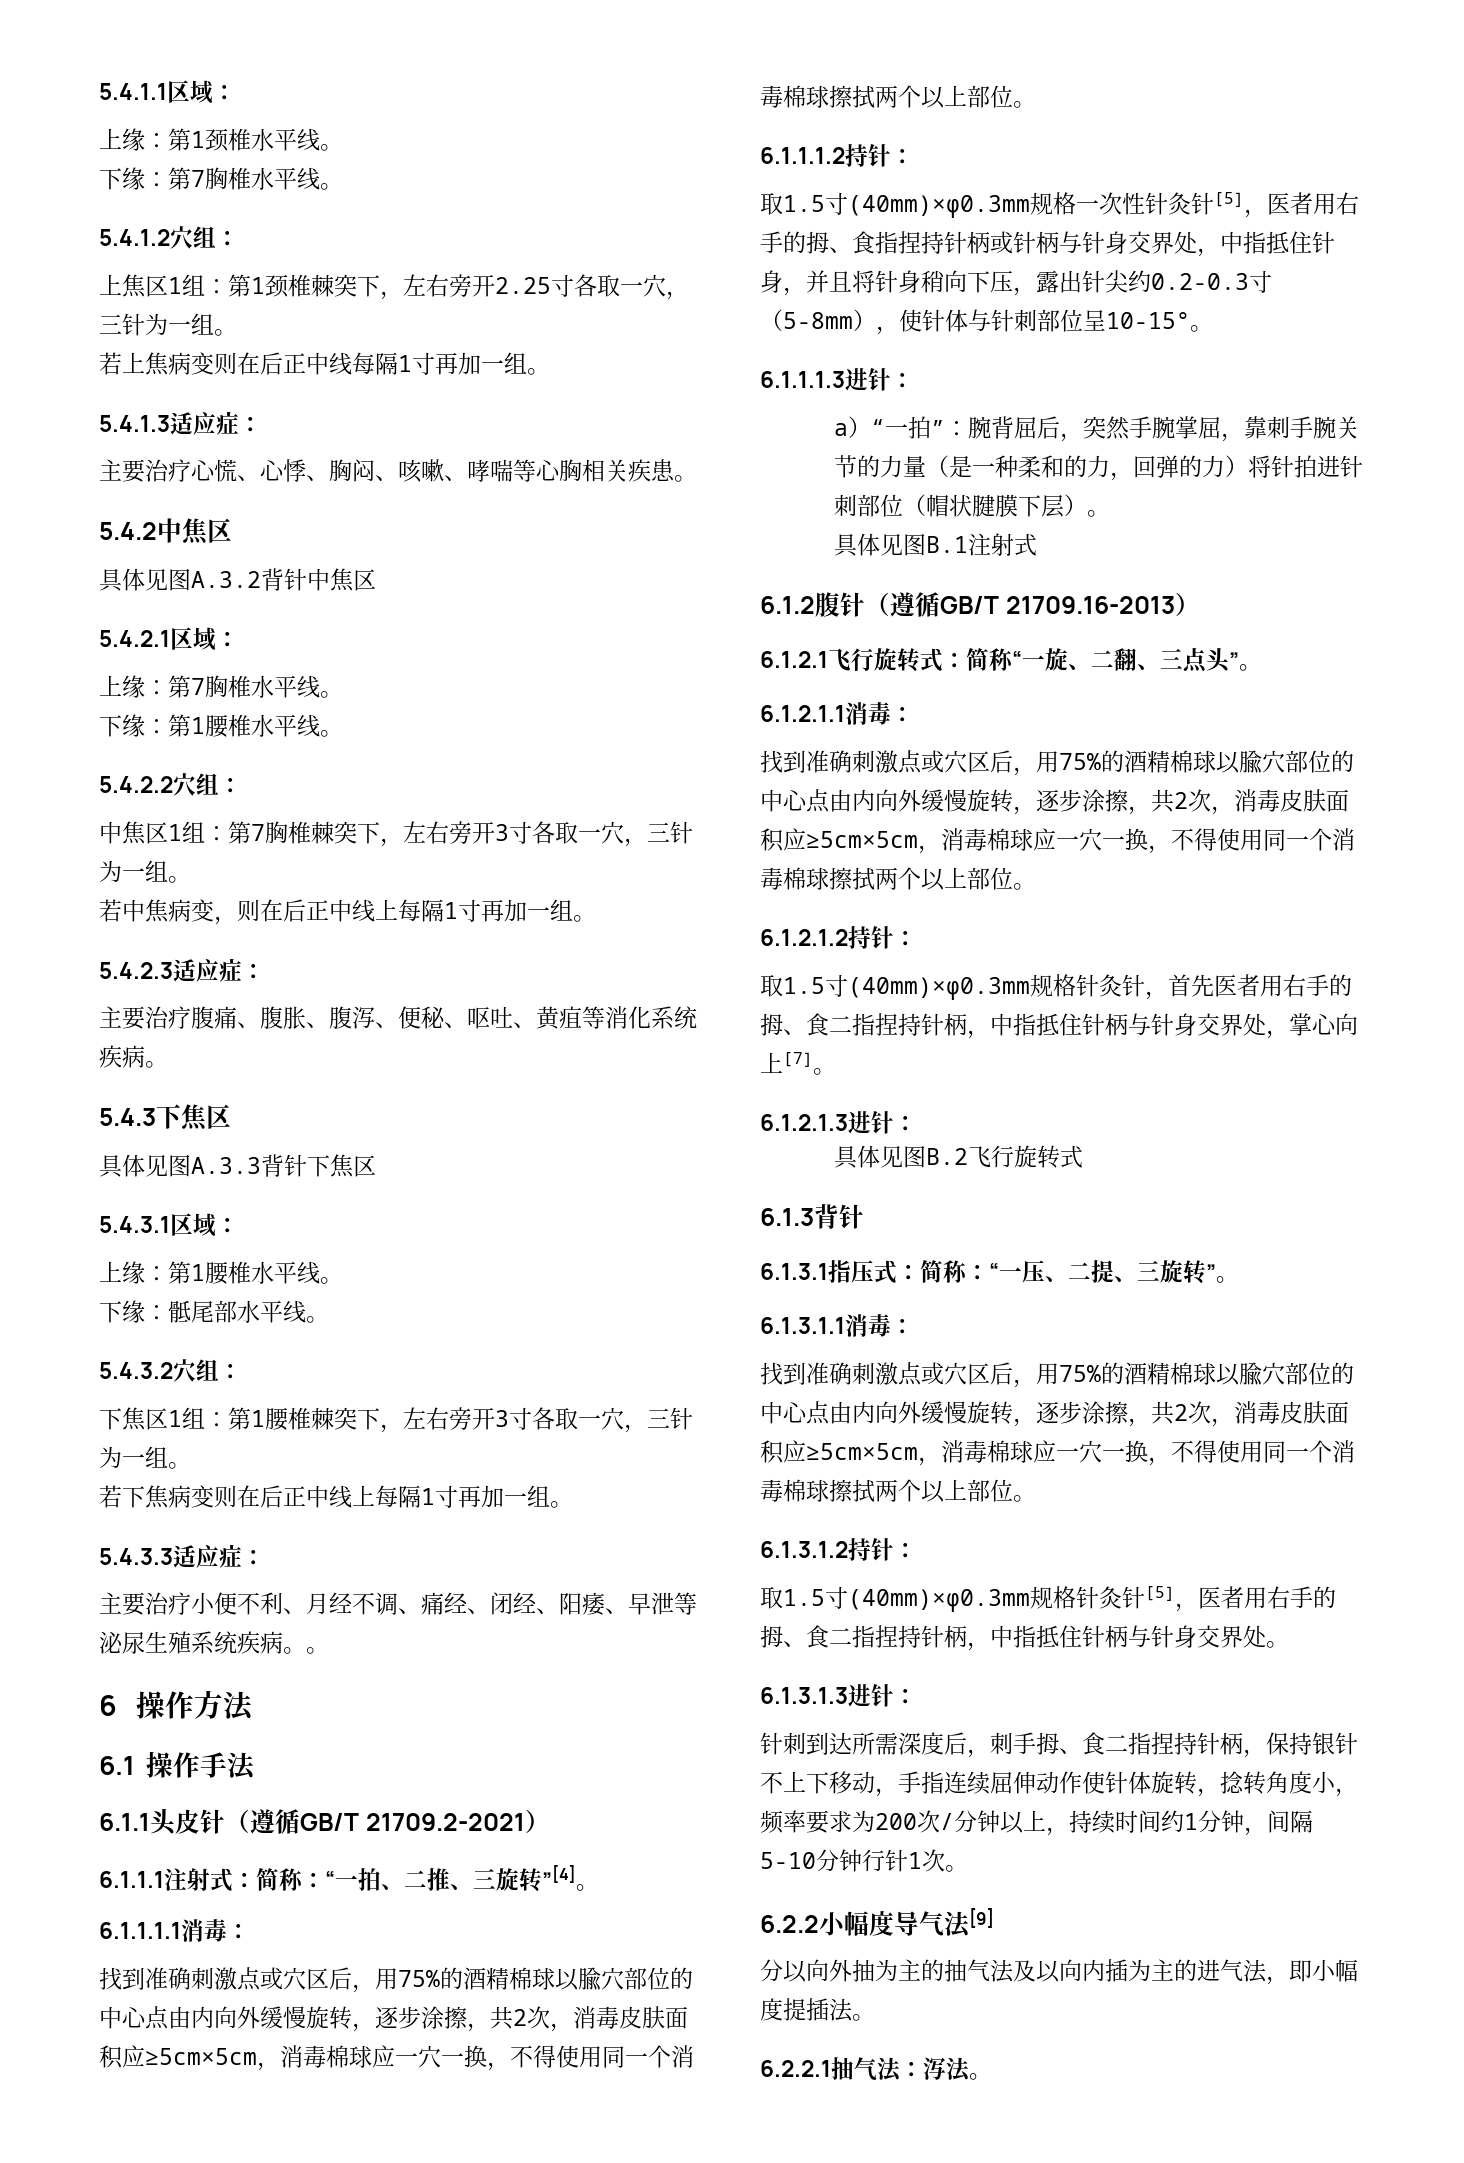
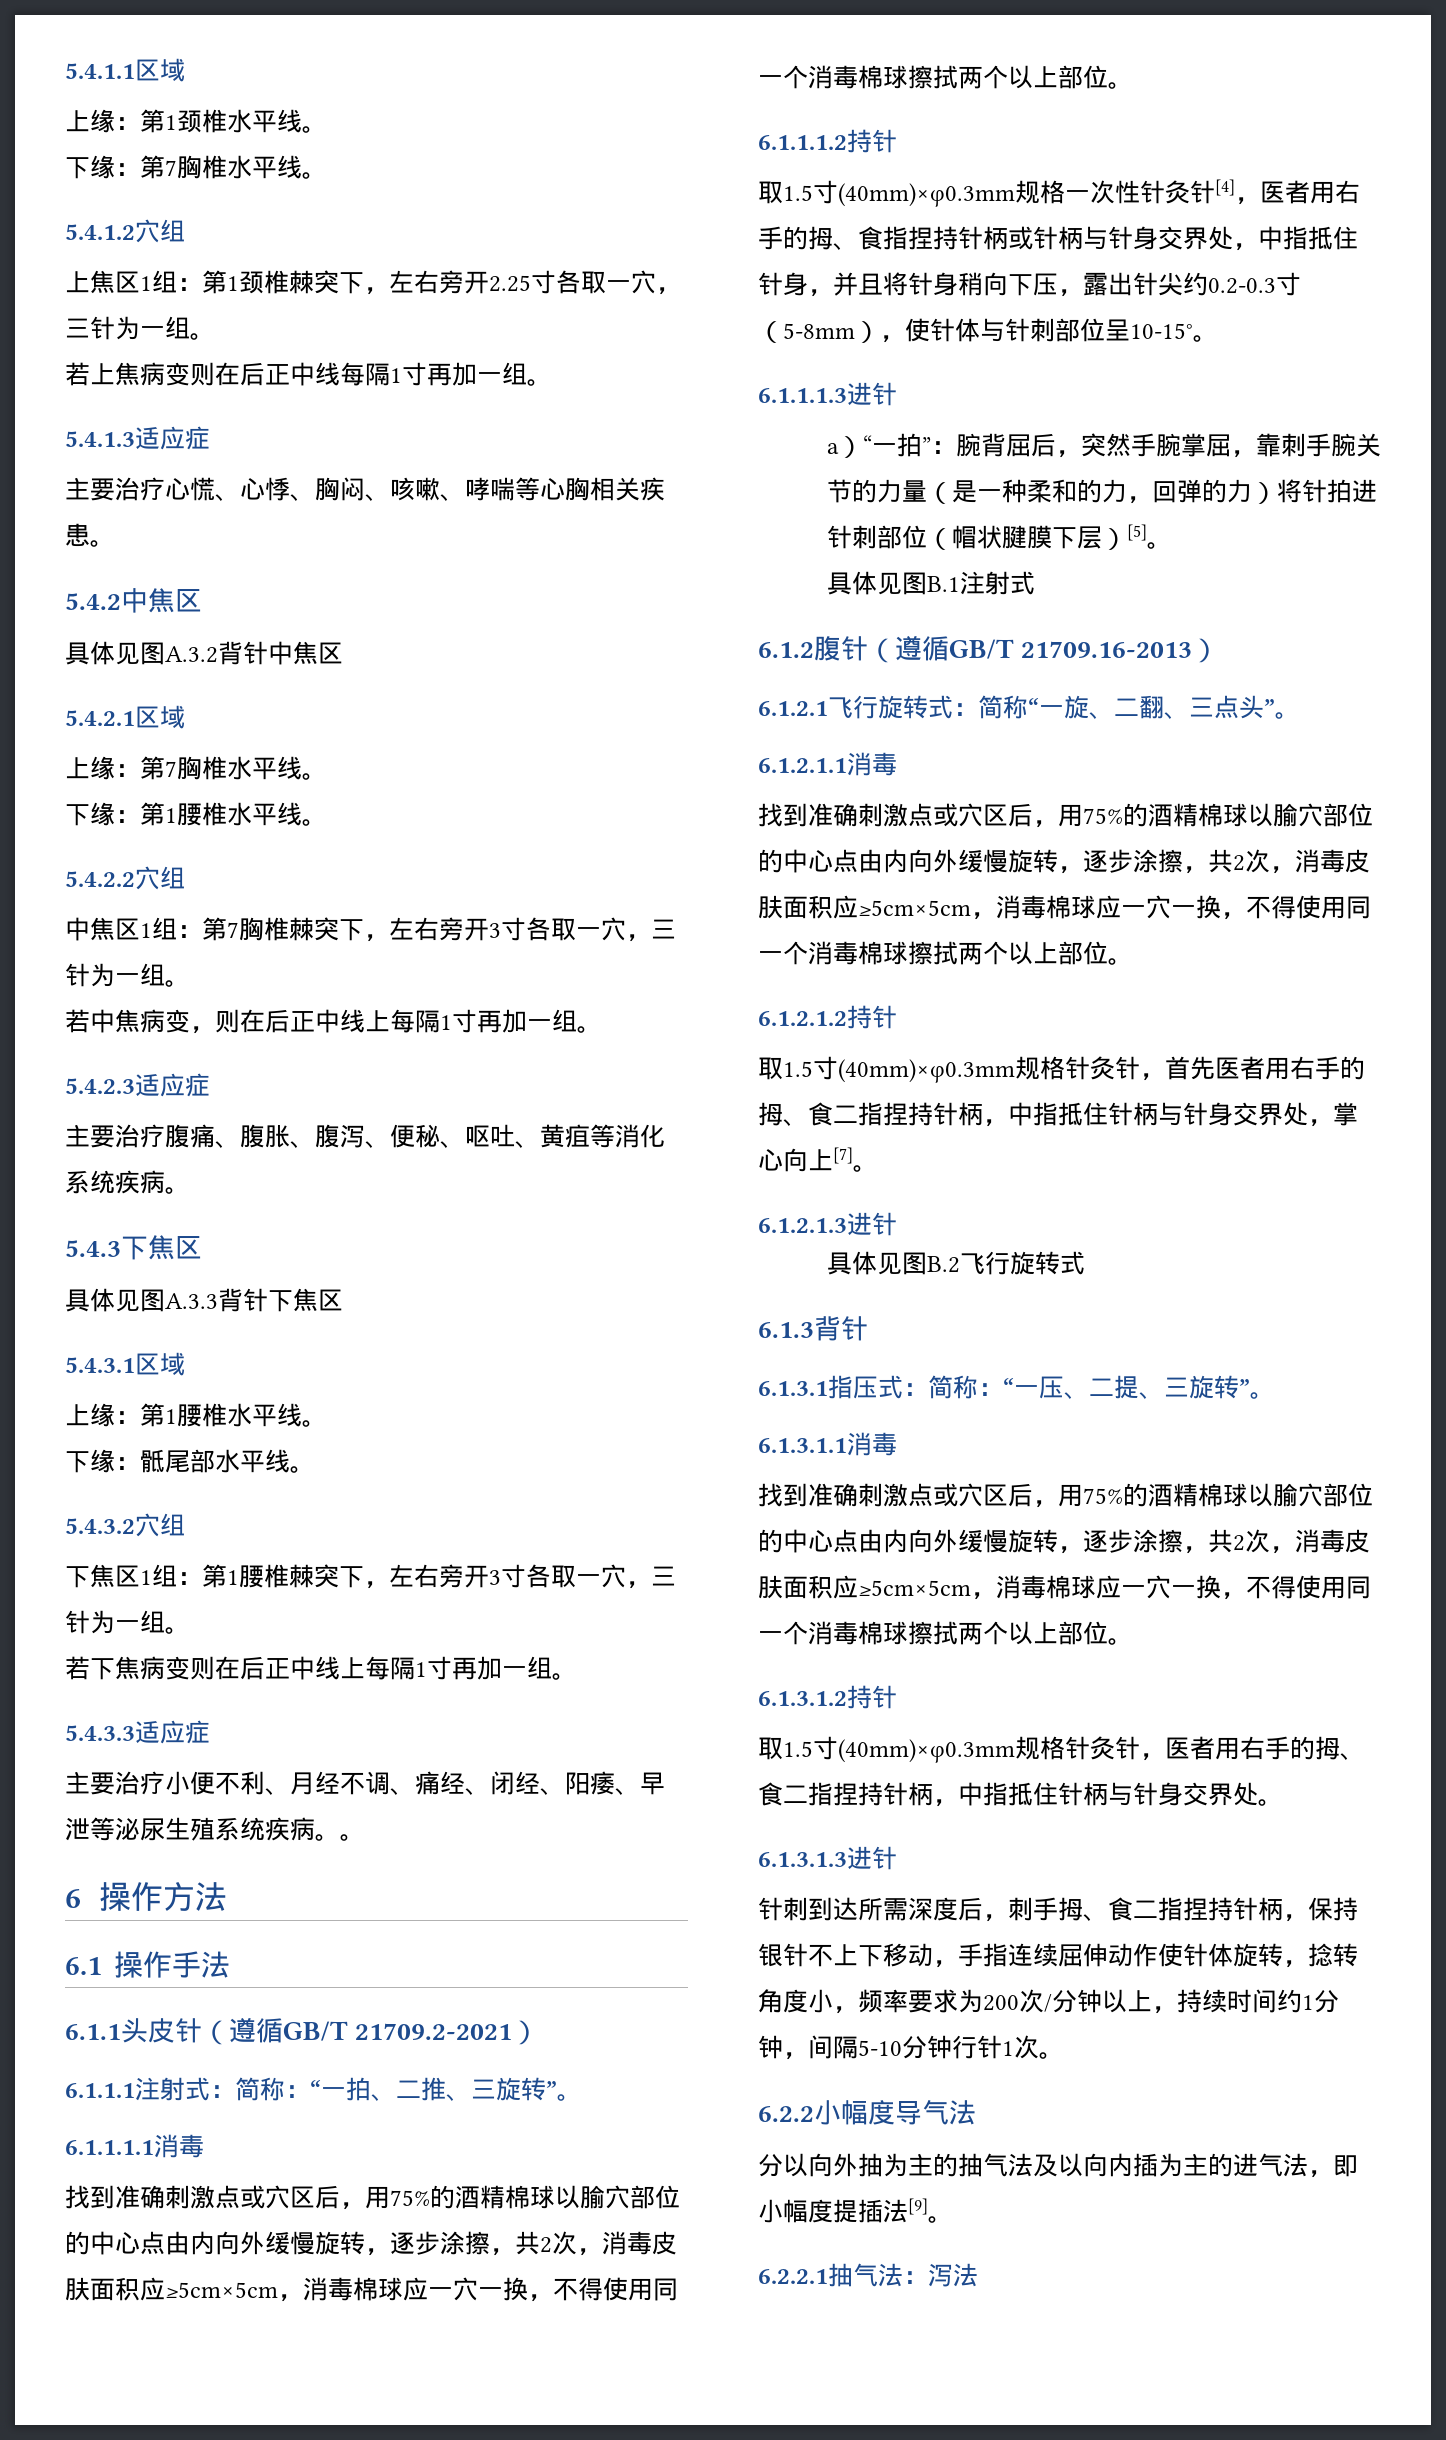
- 5.4.1.1区域：
+ 5.4.1.1区域
- 5.4.1.2穴组：
+ 5.4.1.2穴组
- 5.4.1.3适应症：
+ 5.4.1.3适应症
- 5.4.2.1区域：
+ 5.4.2.1区域
- 5.4.2.2穴组：
+ 5.4.2.2穴组
- 5.4.2.3适应症：
+ 5.4.2.3适应症
- 5.4.3.1区域：
+ 5.4.3.1区域
- 5.4.3.2穴组：
+ 5.4.3.2穴组
- 5.4.3.3适应症：
+ 5.4.3.3适应症
- 6.1.1.1注射式：简称：“一拍、二推、三旋转”[4]。
+ 6.1.1.1注射式：简称：“一拍、二推、三旋转”。
- 6.1.1.1.1消毒：
+ 6.1.1.1.1消毒
- 6.1.1.1.2持针：
+ 6.1.1.1.2持针
- 取1.5寸(40mm)×φ0.3mm规格一次性针灸针[5]，医者用右手的拇、食指捏持针柄或针柄与针身交界处，中指抵住针身，并且将针身稍向下压，露出针尖约0.2-0.3寸（5-8mm），使针体与针刺部位呈10-15°。
+ 取1.5寸(40mm)×φ0.3mm规格一次性针灸针[4]，医者用右手的拇、食指捏持针柄或针柄与针身交界处，中指抵住针身，并且将针身稍向下压，露出针尖约0.2-0.3寸（5-8mm），使针体与针刺部位呈10-15°。
- 6.1.1.1.3进针：
+ 6.1.1.1.3进针
- a）“一拍”：腕背屈后，突然手腕掌屈，靠刺手腕关节的力量（是一种柔和的力，回弹的力）将针拍进针刺部位（帽状腱膜下层）。
+ a）“一拍”：腕背屈后，突然手腕掌屈，靠刺手腕关节的力量（是一种柔和的力，回弹的力）将针拍进针刺部位（帽状腱膜下层）[5]。
- 6.1.2.1.1消毒：
+ 6.1.2.1.1消毒
- 6.1.2.1.2持针：
+ 6.1.2.1.2持针
- 6.1.2.1.3进针：
+ 6.1.2.1.3进针
- 6.1.3.1.1消毒：
+ 6.1.3.1.1消毒
- 6.1.3.1.2持针：
- 取1.5寸(40mm)×φ0.3mm规格针灸针[5]，医者用右手的拇、食二指捏持针柄，中指抵住针柄与针身交界处。
+ 6.1.3.1.2持针
+ 取1.5寸(40mm)×φ0.3mm规格针灸针，医者用右手的拇、食二指捏持针柄，中指抵住针柄与针身交界处。
- 6.1.3.1.3进针：
+ 6.1.3.1.3进针
- 6.2.2小幅度导气法[9]
+ 6.2.2小幅度导气法
- 分以向外抽为主的抽气法及以向内插为主的进气法，即小幅度提插法。
+ 分以向外抽为主的抽气法及以向内插为主的进气法，即小幅度提插法[9]。
- 6.2.2.1抽气法：泻法。
+ 6.2.2.1抽气法：泻法

